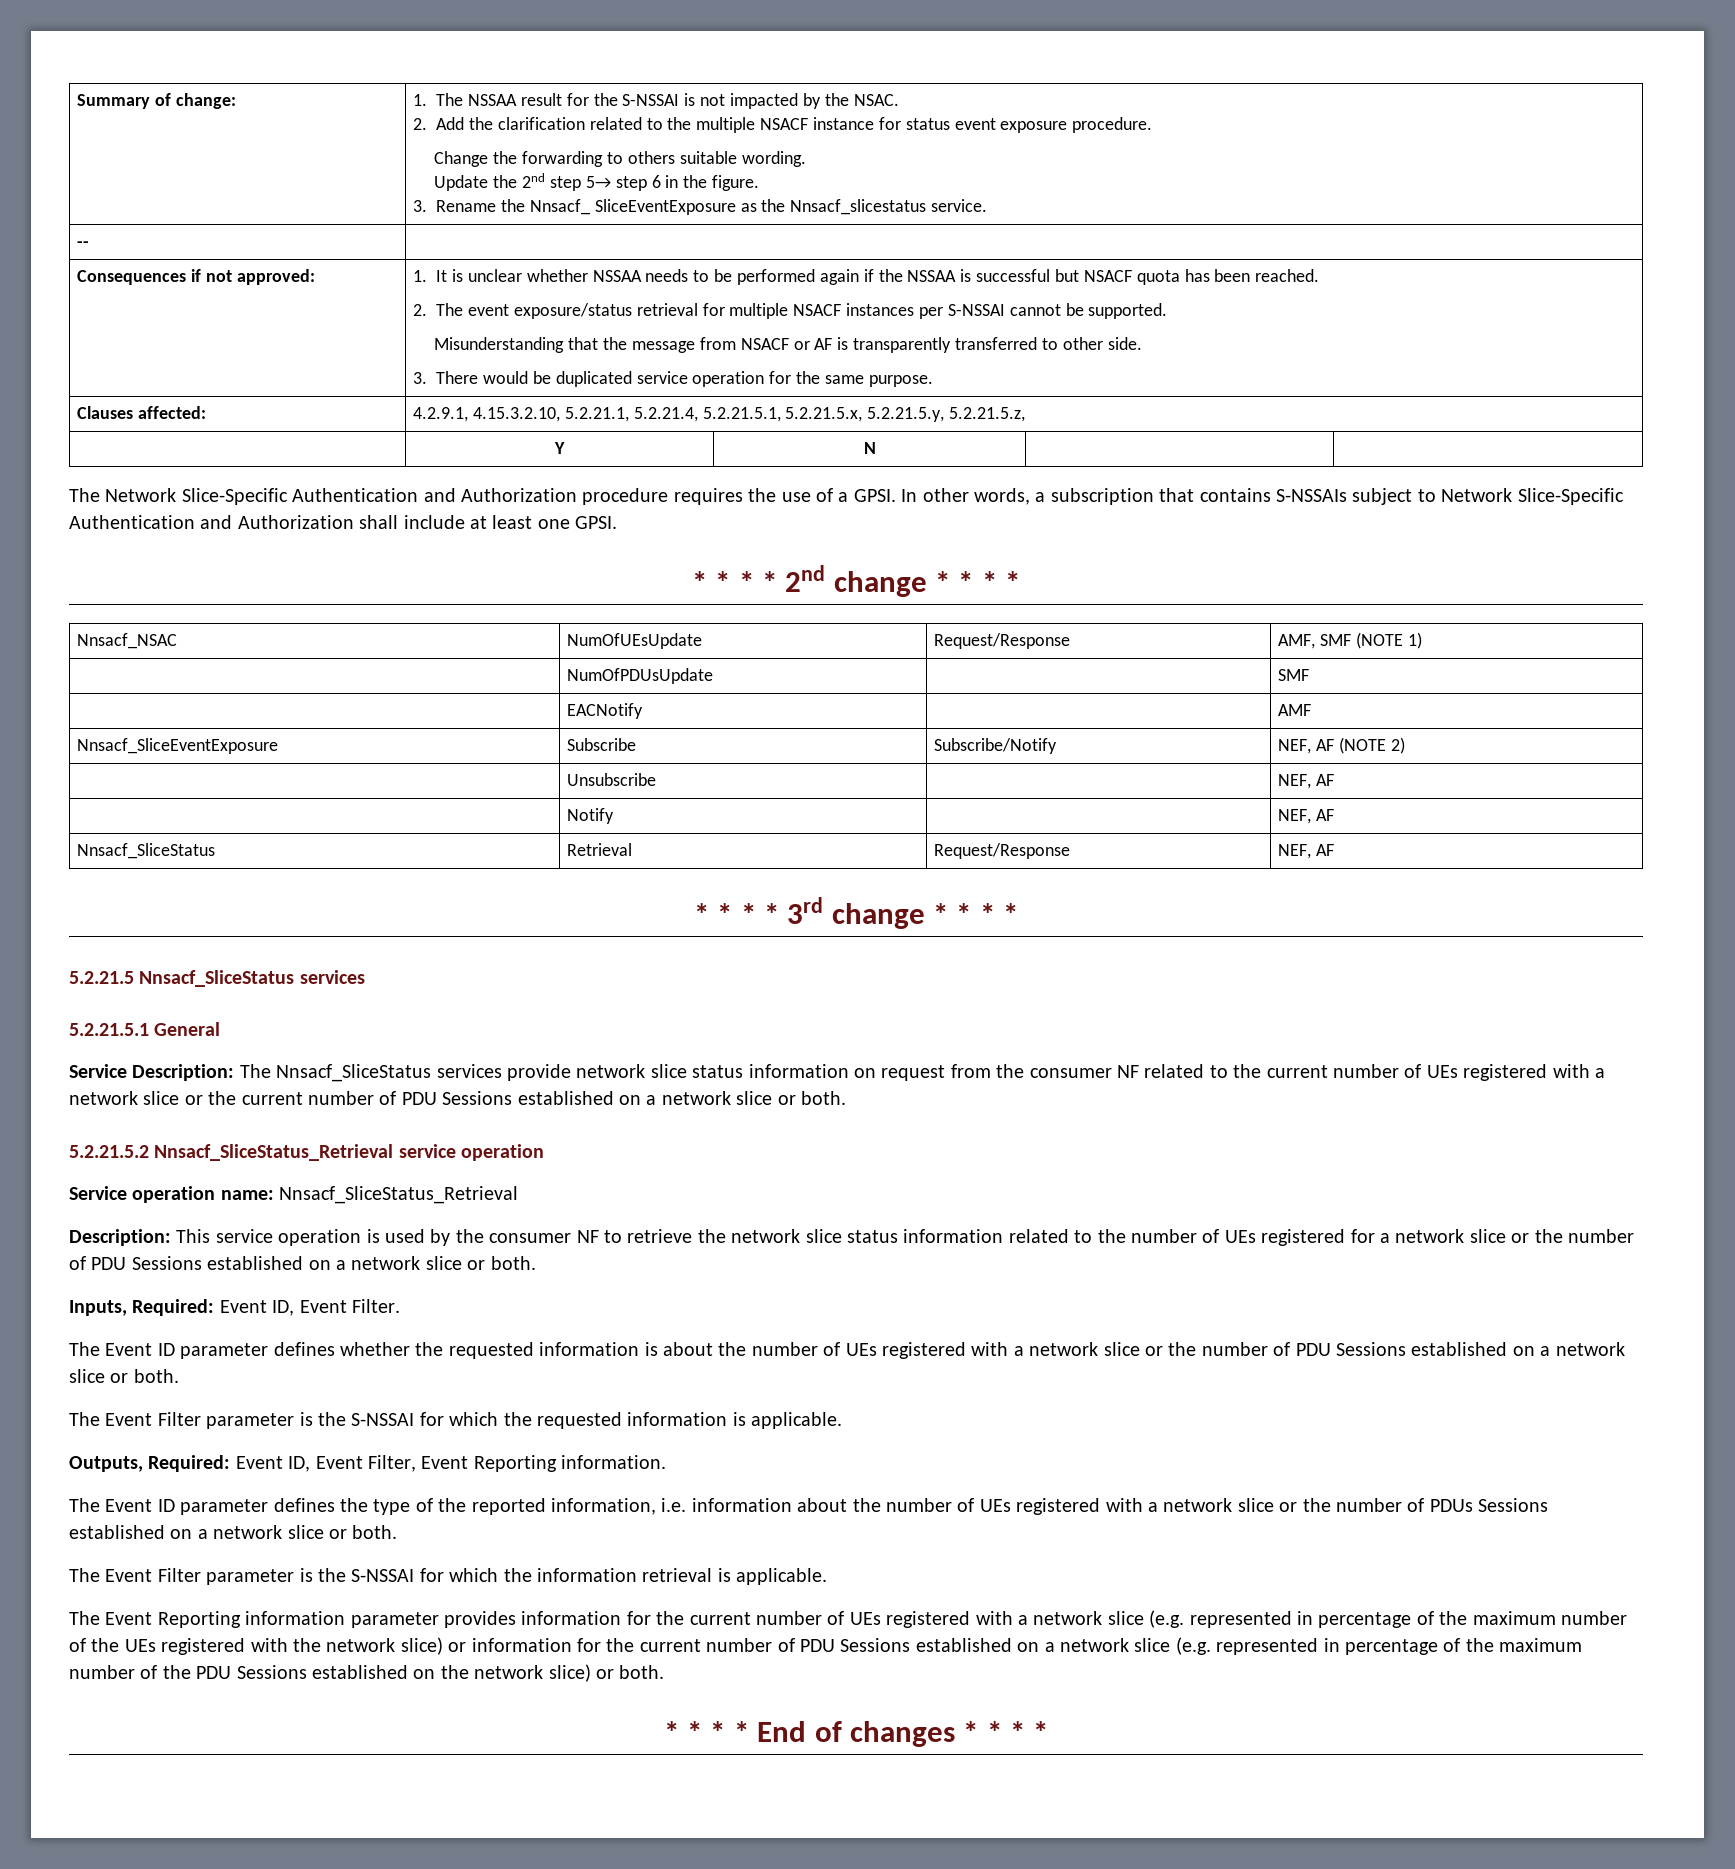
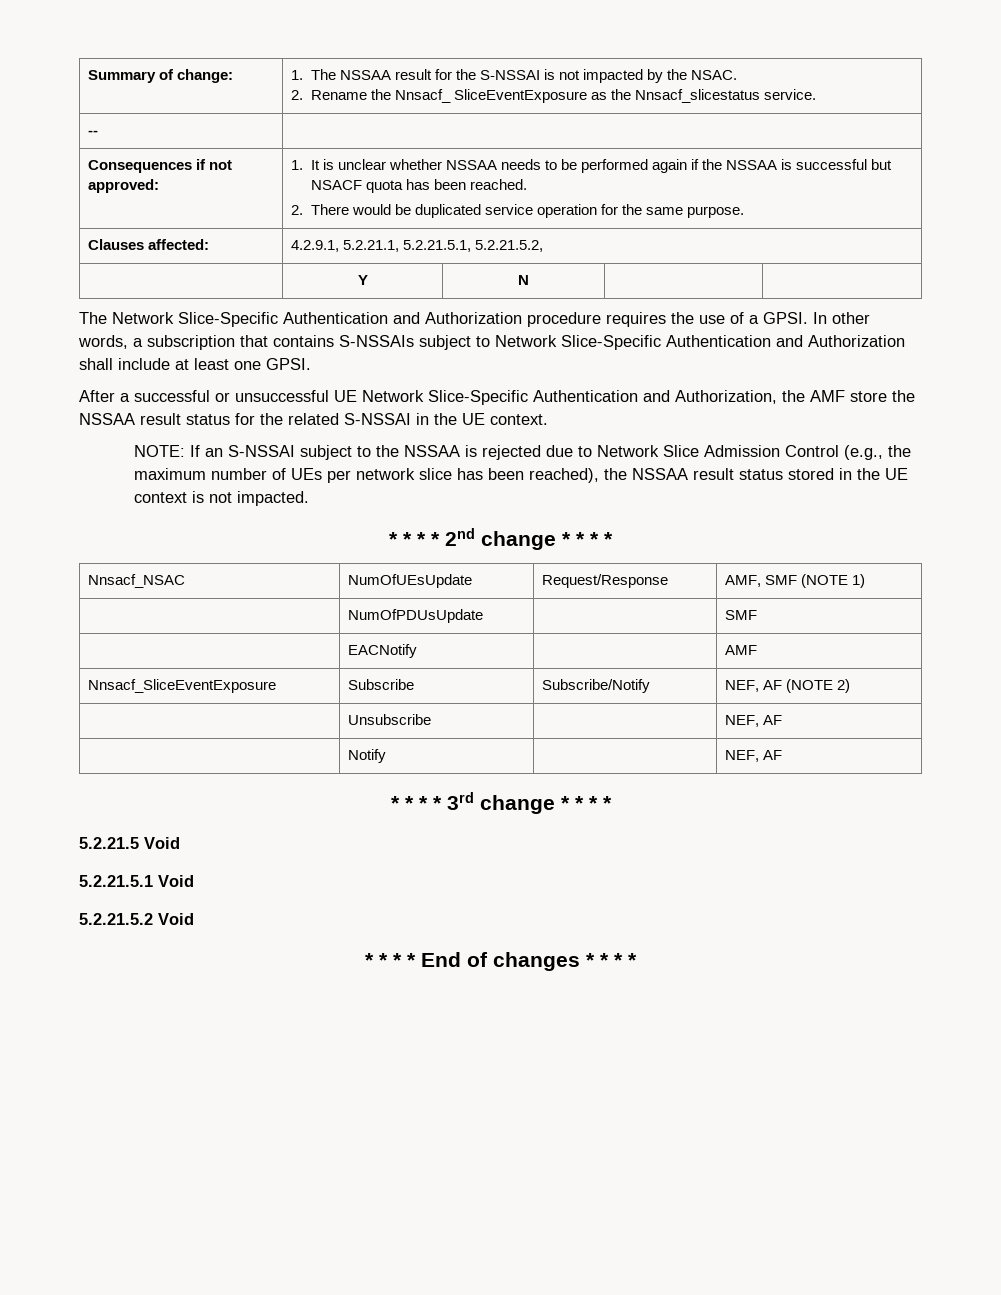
- 2. Add the clarification related to the multiple NSACF instance for status event exposure procedure.
- Change the forwarding to others suitable wording.
- Update the 2nd step 5→ step 6 in the figure.
- 3. Rename the Nnsacf_ SliceEventExposure as the Nnsacf_slicestatus service.
+ 2. Rename the Nnsacf_ SliceEventExposure as the Nnsacf_slicestatus service.
- 2. The event exposure/status retrieval for multiple NSACF instances per S-NSSAI cannot be supported.
- Misunderstanding that the message from NSACF or AF is transparently transferred to other side.
- 3. There would be duplicated service operation for the same purpose.
+ 2. There would be duplicated service operation for the same purpose.
- Clauses affected: | 4.2.9.1, 4.15.3.2.10, 5.2.21.1, 5.2.21.4, 5.2.21.5.1, 5.2.21.5.x, 5.2.21.5.y, 5.2.21.5.z,
+ Clauses affected: | 4.2.9.1, 5.2.21.1, 5.2.21.5.1, 5.2.21.5.2,
+ After a successful or unsuccessful UE Network Slice-Specific Authentication and Authorization, the AMF store the NSSAA result status for the related S-NSSAI in the UE context.
+ NOTE: If an S-NSSAI subject to the NSSAA is rejected due to Network Slice Admission Control (e.g., the maximum number of UEs per network slice has been reached), the NSSAA result status stored in the UE context is not impacted.
- Nnsacf_SliceStatus | Retrieval | Request/Response | NEF, AF
- 5.2.21.5 Nnsacf_SliceStatus services
+ 5.2.21.5 Void
- 5.2.21.5.1 General
- Service Description: The Nnsacf_SliceStatus services provide network slice status information on request from the consumer NF related to the current number of UEs registered with a network slice or the current number of PDU Sessions established on a network slice or both.
- 5.2.21.5.2 Nnsacf_SliceStatus_Retrieval service operation
- Service operation name: Nnsacf_SliceStatus_Retrieval
- Description: This service operation is used by the consumer NF to retrieve the network slice status information related to the number of UEs registered for a network slice or the number of PDU Sessions established on a network slice or both.
- Inputs, Required: Event ID, Event Filter.
- The Event ID parameter defines whether the requested information is about the number of UEs registered with a network slice or the number of PDU Sessions established on a network slice or both.
- The Event Filter parameter is the S-NSSAI for which the requested information is applicable.
- Outputs, Required: Event ID, Event Filter, Event Reporting information.
- The Event ID parameter defines the type of the reported information, i.e. information about the number of UEs registered with a network slice or the number of PDUs Sessions established on a network slice or both.
- The Event Filter parameter is the S-NSSAI for which the information retrieval is applicable.
- The Event Reporting information parameter provides information for the current number of UEs registered with a network slice (e.g. represented in percentage of the maximum number of the UEs registered with the network slice) or information for the current number of PDU Sessions established on a network slice (e.g. represented in percentage of the maximum number of the PDU Sessions established on the network slice) or both.
+ 5.2.21.5.1 Void
+ 5.2.21.5.2 Void

